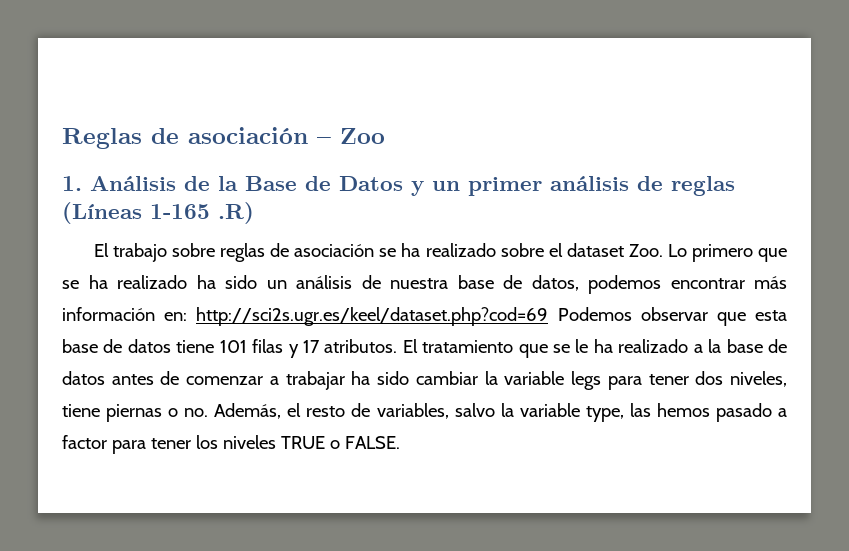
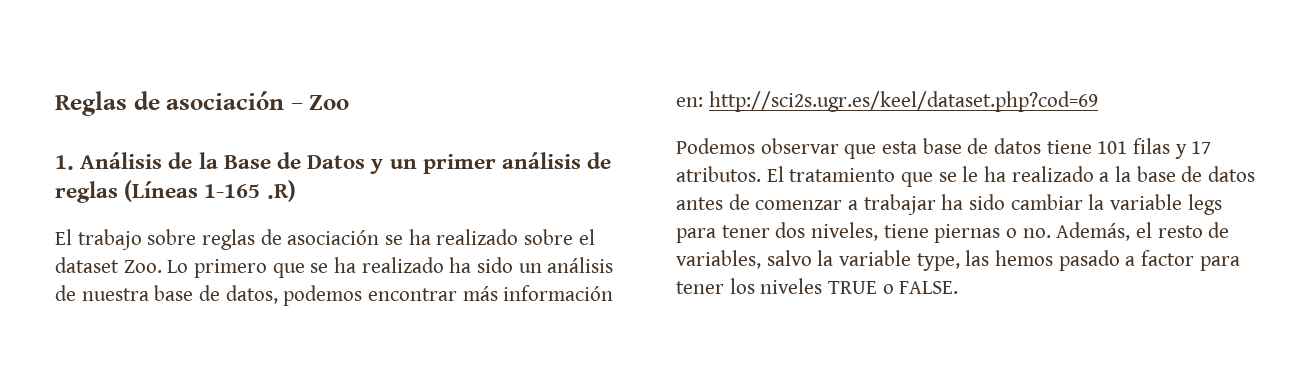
- El trabajo sobre reglas de asociación se ha realizado sobre el dataset Zoo. Lo primero que se ha realizado ha sido un análisis de nuestra base de datos, podemos encontrar más información en: http://sci2s.ugr.es/keel/dataset.php?cod=69 Podemos observar que esta base de datos tiene 101 filas y 17 atributos.
+ El trabajo sobre reglas de asociación se ha realizado sobre el dataset Zoo. Lo primero que se ha realizado ha sido un análisis de nuestra base de datos, podemos encontrar más información en: http://sci2s.ugr.es/keel/dataset.php?cod=69
+ Podemos observar que esta base de datos tiene 101 filas y 17 atributos.

